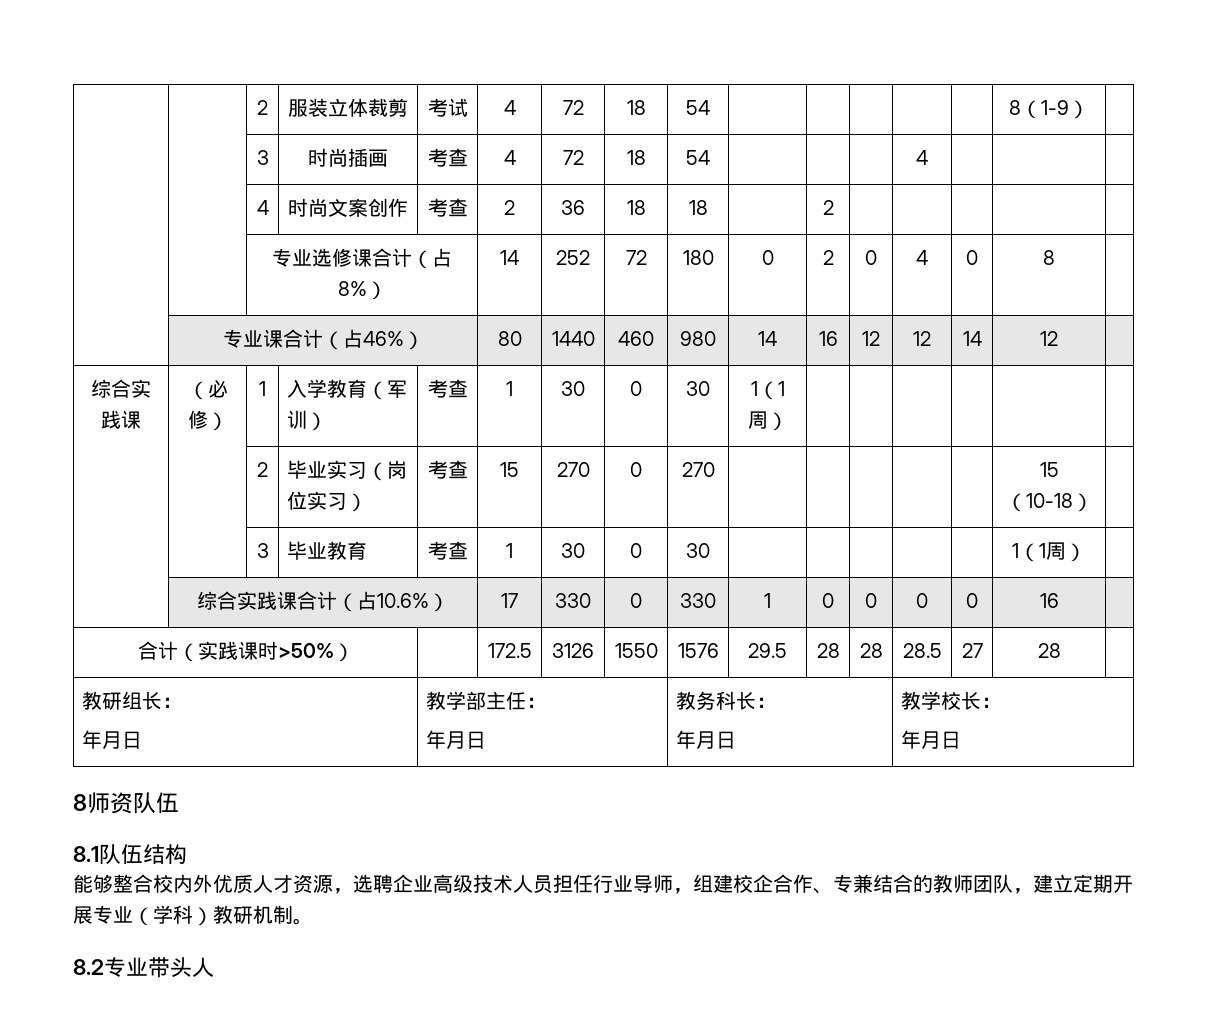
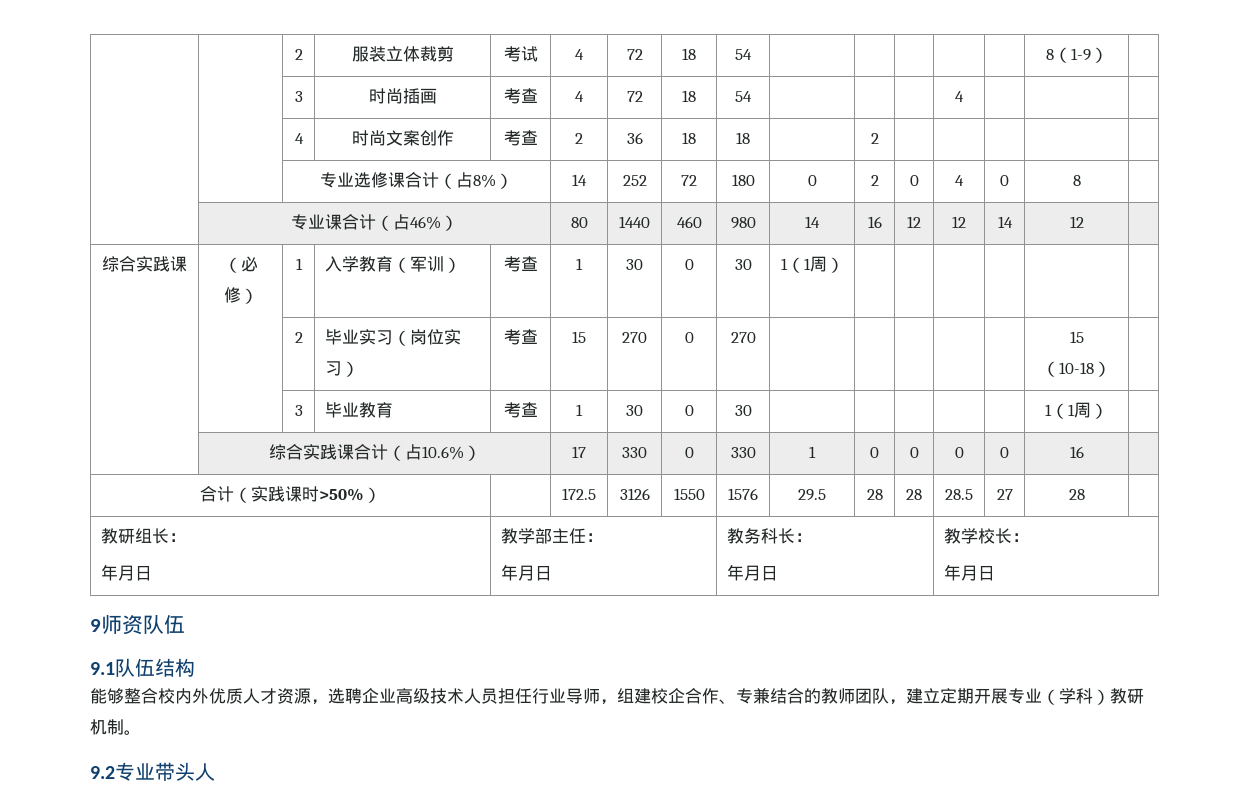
- 8师资队伍
+ 9师资队伍
- 8.1队伍结构
+ 9.1队伍结构
- 8.2专业带头人
+ 9.2专业带头人

